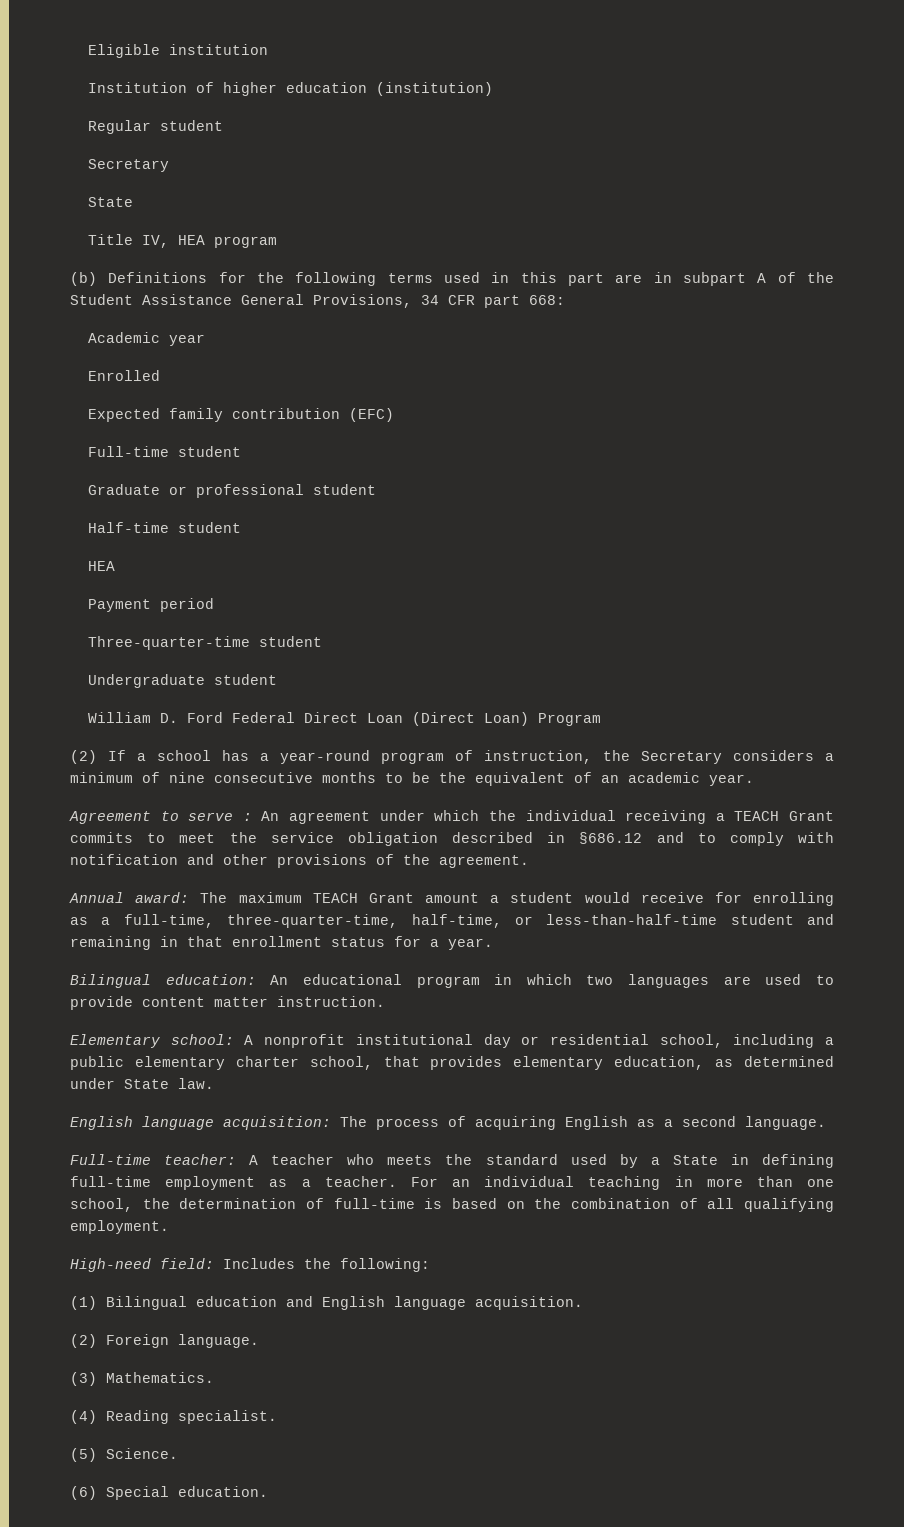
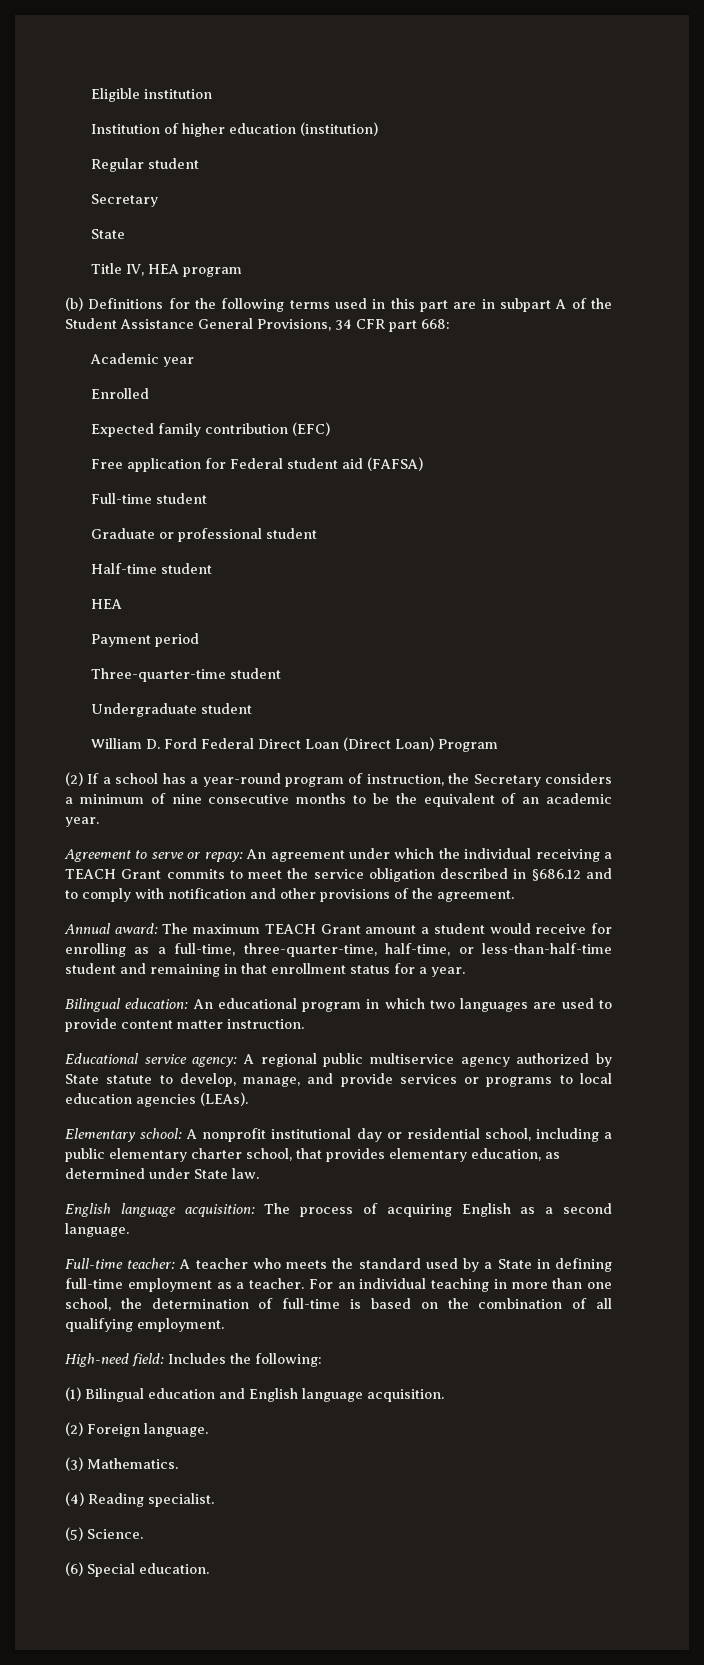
+ Free application for Federal student aid (FAFSA)
- Agreement to serve : An agreement under which the individual receiving a TEACH Grant commits to meet the service obligation described in §686.12 and to comply with notification and other provisions of the agreement.
+ Agreement to serve or repay: An agreement under which the individual receiving a TEACH Grant commits to meet the service obligation described in §686.12 and to comply with notification and other provisions of the agreement.
+ Educational service agency: A regional public multiservice agency authorized by State statute to develop, manage, and provide services or programs to local education agencies (LEAs).

